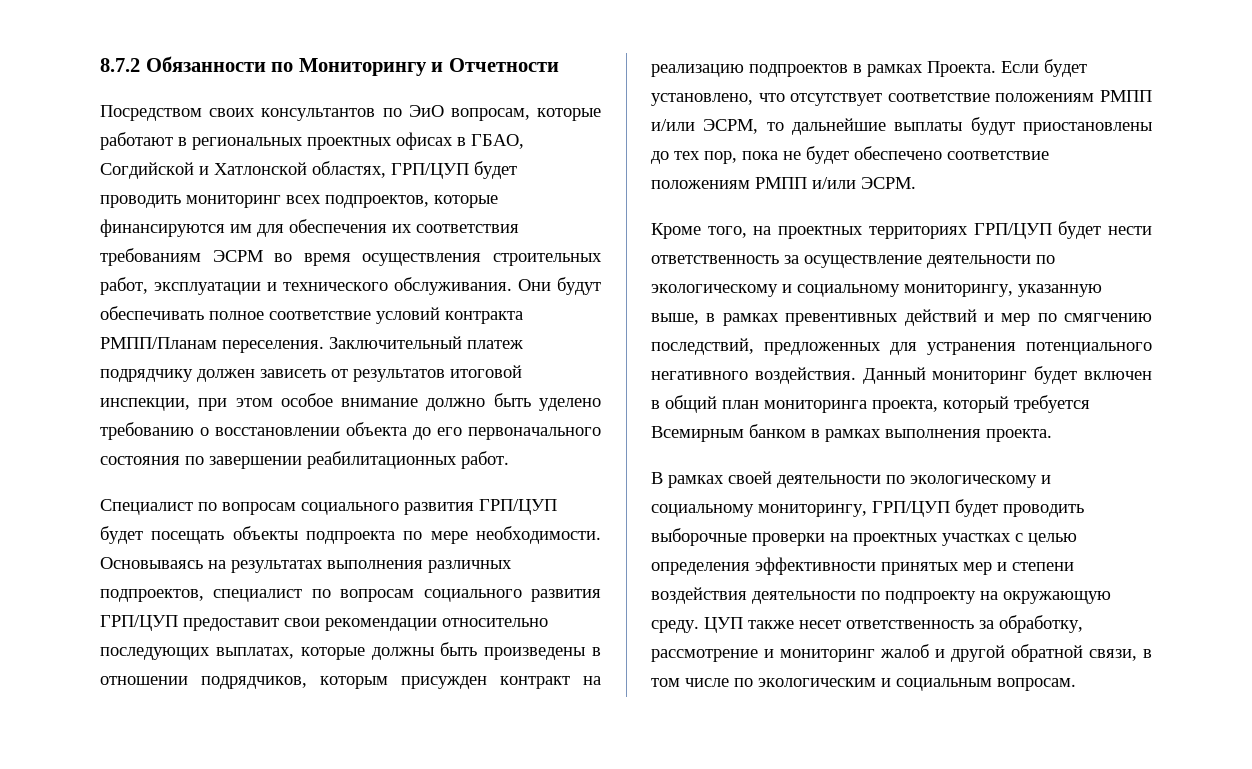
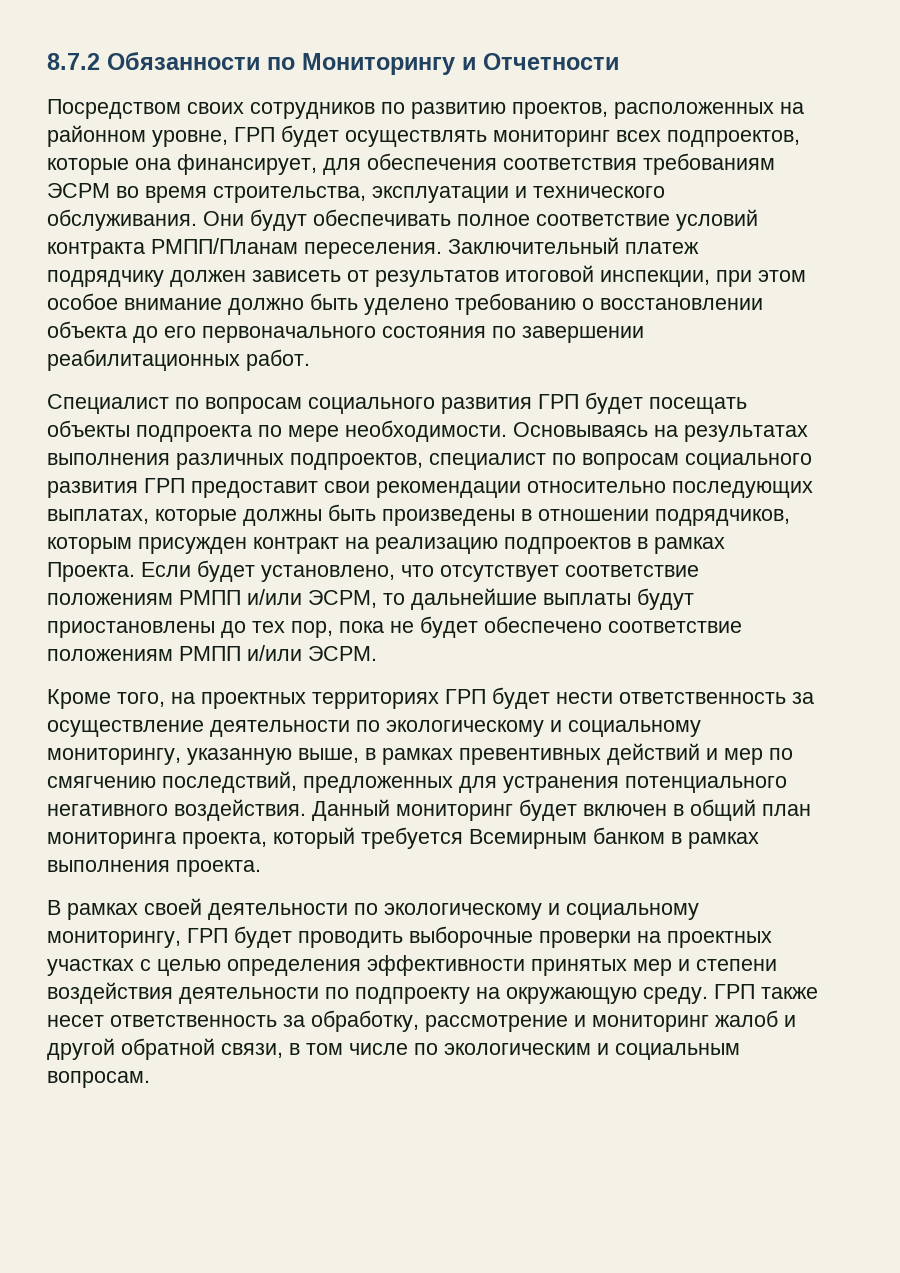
- Посредством своих консультантов по ЭиО вопросам, которые работают в региональных проектных офисах в ГБАО, Согдийской и Хатлонской областях, ГРП/ЦУП будет проводить мониторинг всех подпроектов, которые финансируются им для обеспечения их соответствия требованиям ЭСРМ во время осуществления строительных работ, эксплуатации и технического обслуживания.
+ Посредством своих сотрудников по развитию проектов, расположенных на районном уровне, ГРП будет осуществлять мониторинг всех подпроектов, которые она финансирует, для обеспечения соответствия требованиям ЭСРМ во время строительства, эксплуатации и технического обслуживания.
- Специалист по вопросам социального развития ГРП/ЦУП будет посещать объекты подпроекта по мере необходимости.
+ Специалист по вопросам социального развития ГРП будет посещать объекты подпроекта по мере необходимости.
- Основываясь на результатах выполнения различных подпроектов, специалист по вопросам социального развития ГРП/ЦУП предоставит свои рекомендации относительно последующих выплатах, которые должны быть произведены в отношении подрядчиков, которым присужден контракт на реализацию подпроектов в рамках Проекта.
+ Основываясь на результатах выполнения различных подпроектов, специалист по вопросам социального развития ГРП предоставит свои рекомендации относительно последующих выплатах, которые должны быть произведены в отношении подрядчиков, которым присужден контракт на реализацию подпроектов в рамках Проекта.
- Кроме того, на проектных территориях ГРП/ЦУП будет нести ответственность за осуществление деятельности по экологическому и социальному мониторингу, указанную выше, в рамках превентивных действий и мер по смягчению последствий, предложенных для устранения потенциального негативного воздействия.
+ Кроме того, на проектных территориях ГРП будет нести ответственность за осуществление деятельности по экологическому и социальному мониторингу, указанную выше, в рамках превентивных действий и мер по смягчению последствий, предложенных для устранения потенциального негативного воздействия.
- В рамках своей деятельности по экологическому и социальному мониторингу, ГРП/ЦУП будет проводить выборочные проверки на проектных участках с целью определения эффективности принятых мер и степени воздействия деятельности по подпроекту на окружающую среду.
+ В рамках своей деятельности по экологическому и социальному мониторингу, ГРП будет проводить выборочные проверки на проектных участках с целью определения эффективности принятых мер и степени воздействия деятельности по подпроекту на окружающую среду.
- ЦУП также несет ответственность за обработку, рассмотрение и мониторинг жалоб и другой обратной связи, в том числе по экологическим и социальным вопросам.
+ ГРП также несет ответственность за обработку, рассмотрение и мониторинг жалоб и другой обратной связи, в том числе по экологическим и социальным вопросам.

